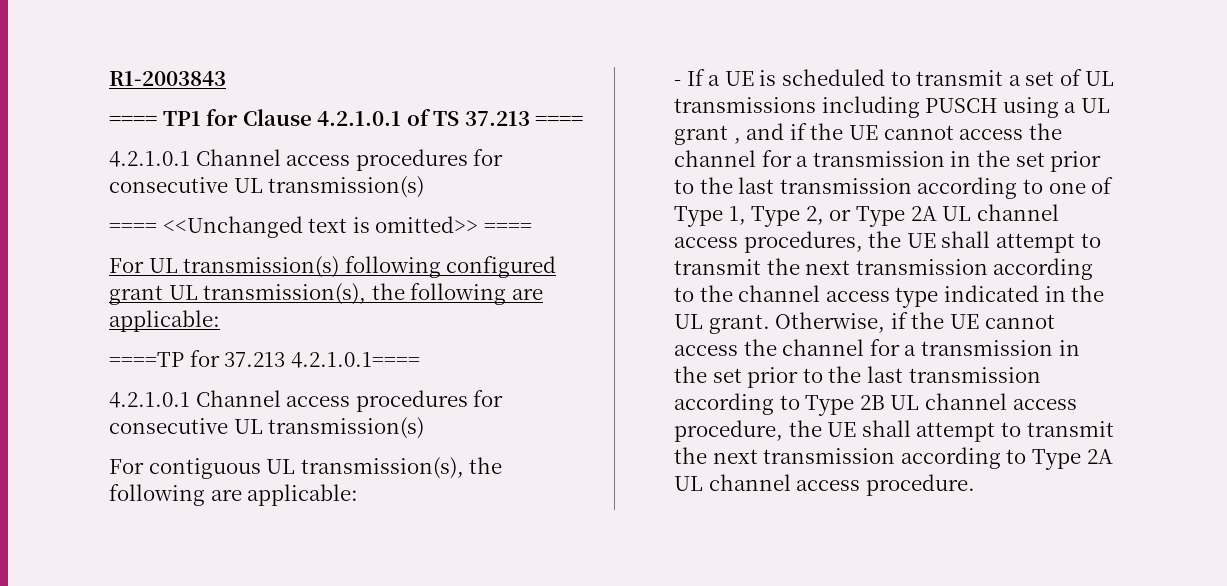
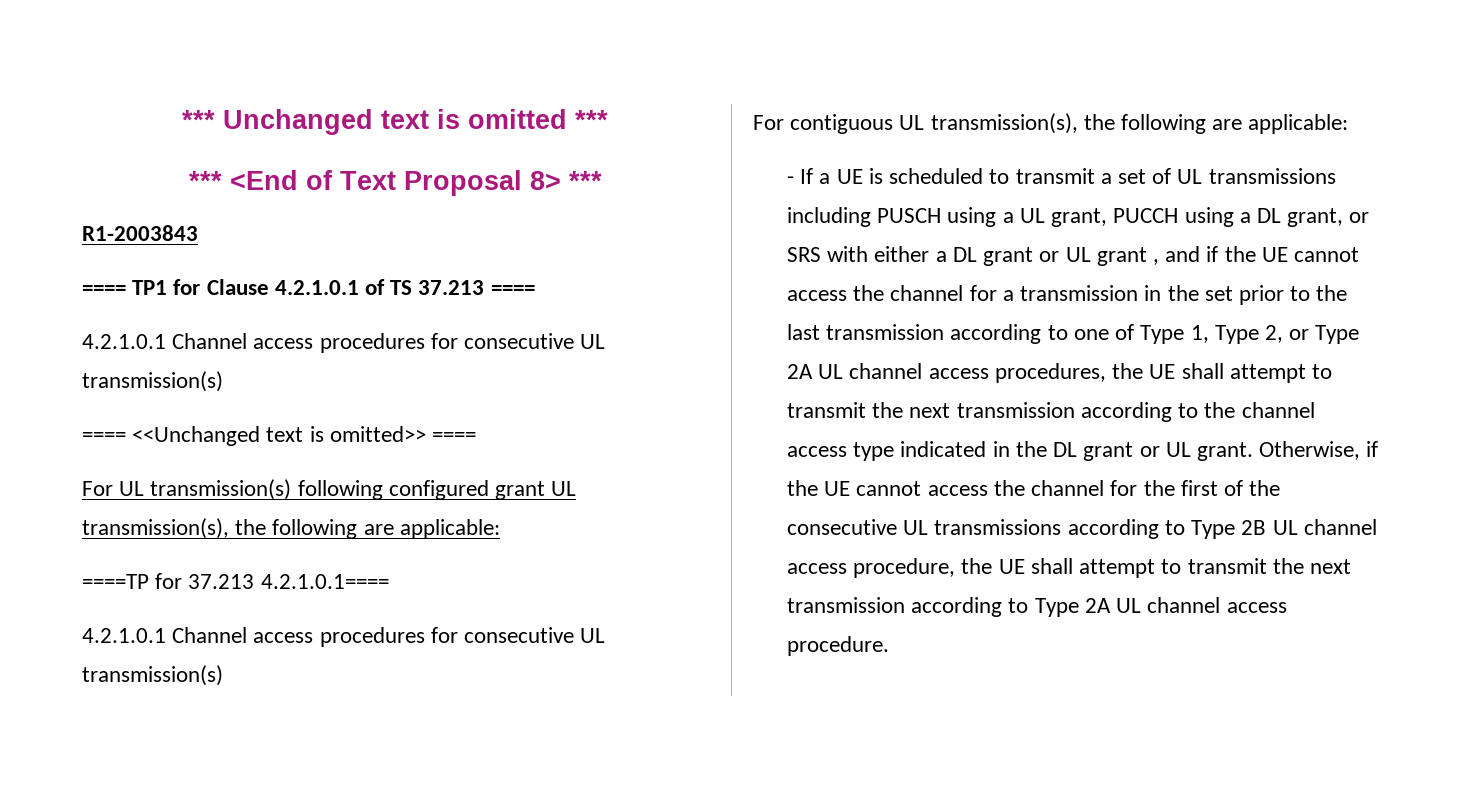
+ *** Unchanged text is omitted ***
+ *** <End of Text Proposal 8> ***
- - If a UE is scheduled to transmit a set of UL transmissions including PUSCH using a UL grant , and if the UE cannot access the channel for a transmission in the set prior to the last transmission according to one of Type 1, Type 2, or Type 2A UL channel access procedures, the UE shall attempt to transmit the next transmission according to the channel access type indicated in the UL grant.
+ - If a UE is scheduled to transmit a set of UL transmissions including PUSCH using a UL grant, PUCCH using a DL grant, or SRS with either a DL grant or UL grant , and if the UE cannot access the channel for a transmission in the set prior to the last transmission according to one of Type 1, Type 2, or Type 2A UL channel access procedures, the UE shall attempt to transmit the next transmission according to the channel access type indicated in the DL grant or UL grant.
- Otherwise, if the UE cannot access the channel for a transmission in the set prior to the last transmission according to Type 2B UL channel access procedure, the UE shall attempt to transmit the next transmission according to Type 2A UL channel access procedure.
+ Otherwise, if the UE cannot access the channel for the first of the consecutive UL transmissions according to Type 2B UL channel access procedure, the UE shall attempt to transmit the next transmission according to Type 2A UL channel access procedure.

